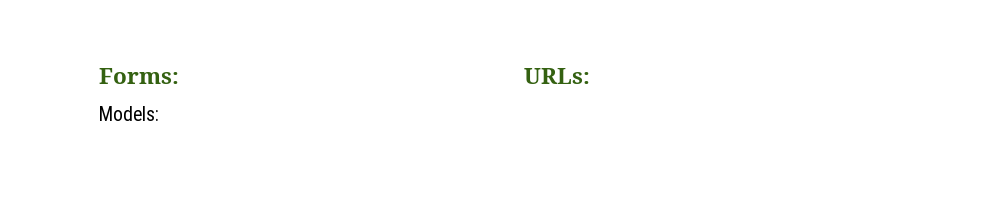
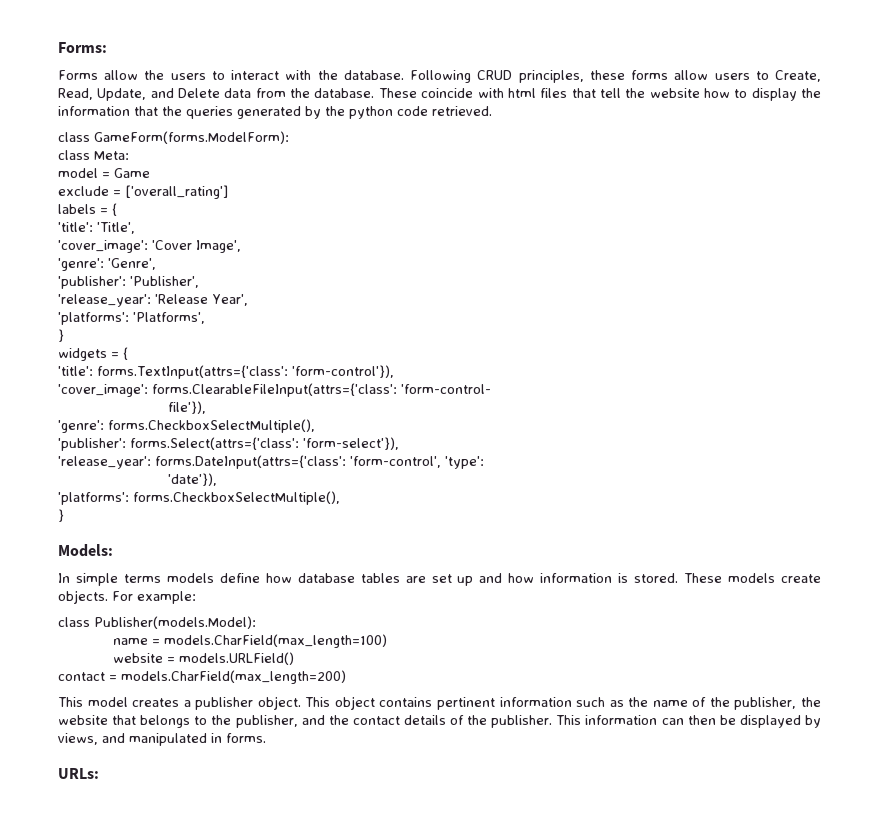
+ Forms allow the users to interact with the database. Following CRUD principles, these forms allow users to Create, Read, Update, and Delete data from the database. These coincide with html files that tell the website how to display the information that the queries generated by the python code retrieved.
+ class GameForm(forms.ModelForm):
+ class Meta:
+ model = Game
+ exclude = ['overall_rating']
+ labels = {
+ 'title': 'Title',
+ 'cover_image': 'Cover Image',
+ 'genre': 'Genre',
+ 'publisher': 'Publisher',
+ 'release_year': 'Release Year',
+ 'platforms': 'Platforms',
+ }
+ widgets = {
+ 'title': forms.TextInput(attrs={'class': 'form-control'}),
+ 'cover_image': forms.ClearableFileInput(attrs={'class': 'form-control-
+ file'}),
+ 'genre': forms.CheckboxSelectMultiple(),
+ 'publisher': forms.Select(attrs={'class': 'form-select'}),
+ 'release_year': forms.DateInput(attrs={'class': 'form-control', 'type':
+ 'date'}),
+ 'platforms': forms.CheckboxSelectMultiple(),
+ }
  Models:
+ In simple terms models define how database tables are set up and how information is stored. These models create objects. For example:
+ class Publisher(models.Model):
+ name = models.CharField(max_length=100)
+ website = models.URLField()
+ contact = models.CharField(max_length=200)
+ This model creates a publisher object. This object contains pertinent information such as the name of the publisher, the website that belongs to the publisher, and the contact details of the publisher. This information can then be displayed by views, and manipulated in forms.

